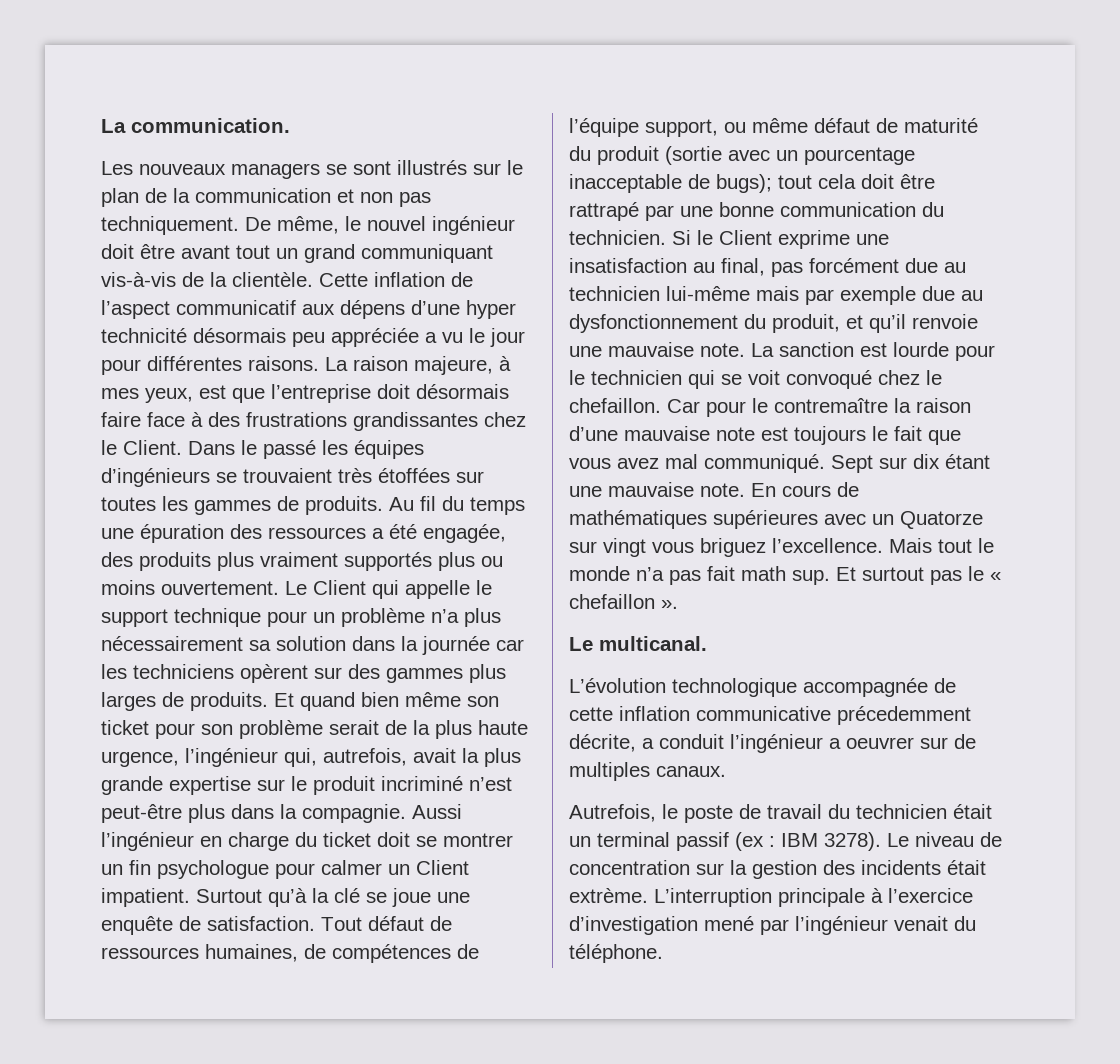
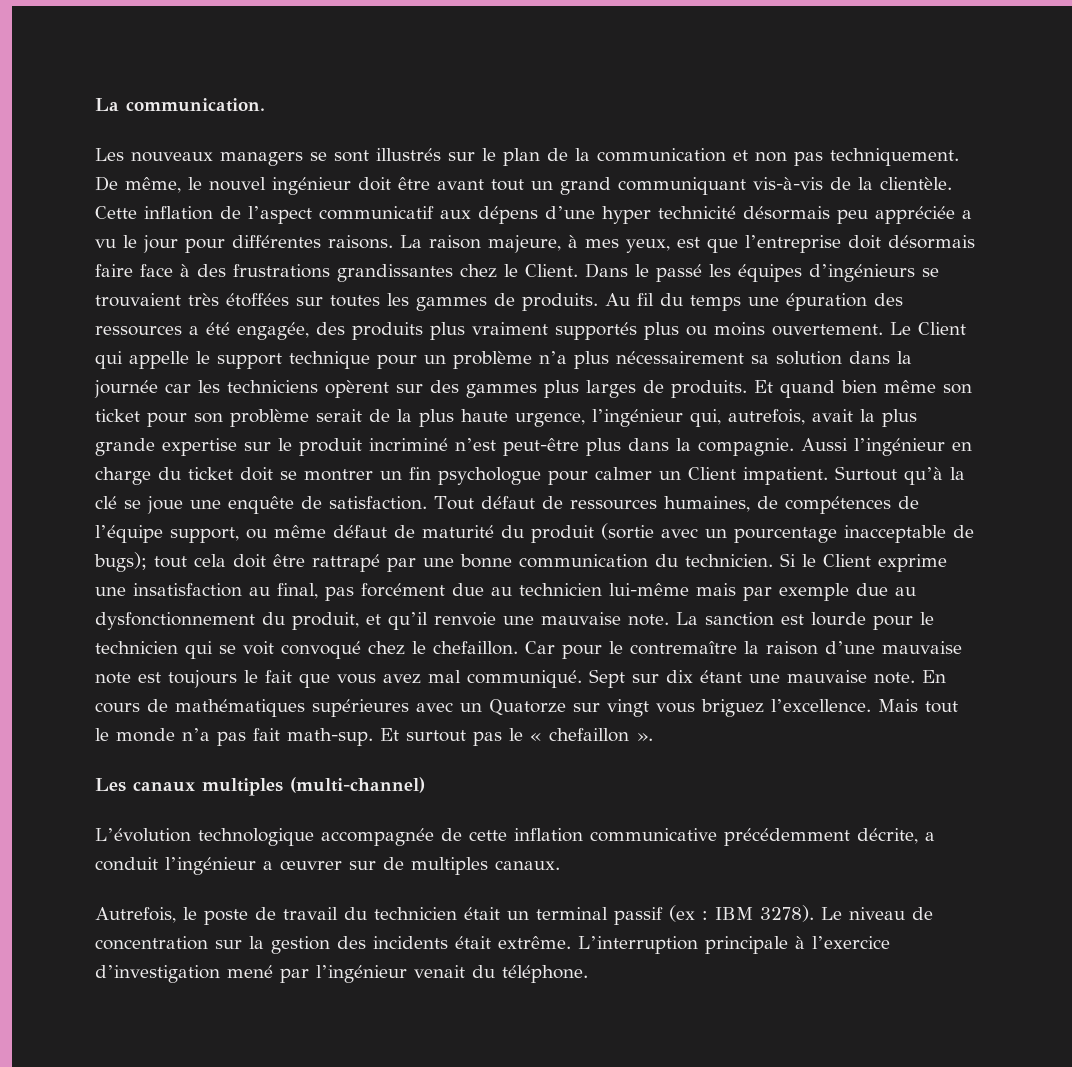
- Mais tout le monde n’a pas fait math sup.
+ Mais tout le monde n’a pas fait math-sup.
- Le multicanal.
+ Les canaux multiples (multi-channel)
- L’évolution technologique accompagnée de cette inflation communicative précedemment décrite, a conduit l’ingénieur a oeuvrer sur de multiples canaux.
+ L’évolution technologique accompagnée de cette inflation communicative précédemment décrite, a conduit l’ingénieur a œuvrer sur de multiples canaux.
- Le niveau de concentration sur la gestion des incidents était extrème.
+ Le niveau de concentration sur la gestion des incidents était extrême.

